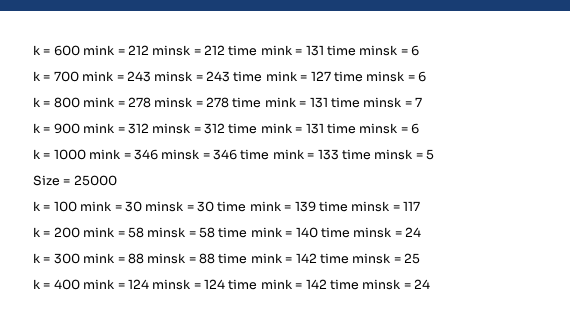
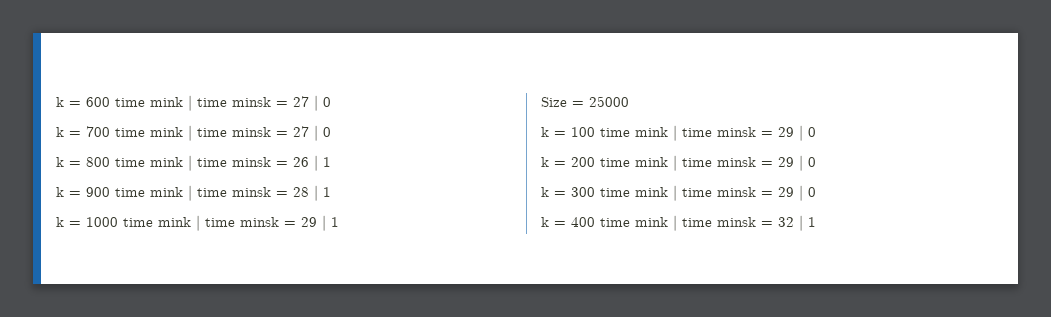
- k = 600 mink = 212 minsk = 212 time mink = 131 time minsk = 6
- k = 700 mink = 243 minsk = 243 time mink = 127 time minsk = 6
- k = 800 mink = 278 minsk = 278 time mink = 131 time minsk = 7
- k = 900 mink = 312 minsk = 312 time mink = 131 time minsk = 6
- k = 1000 mink = 346 minsk = 346 time mink = 133 time minsk = 5
+ k = 600 time mink | time minsk = 27 | 0
+ k = 700 time mink | time minsk = 27 | 0
+ k = 800 time mink | time minsk = 26 | 1
+ k = 900 time mink | time minsk = 28 | 1
+ k = 1000 time mink | time minsk = 29 | 1
- k = 100 mink = 30 minsk = 30 time mink = 139 time minsk = 117
- k = 200 mink = 58 minsk = 58 time mink = 140 time minsk = 24
- k = 300 mink = 88 minsk = 88 time mink = 142 time minsk = 25
- k = 400 mink = 124 minsk = 124 time mink = 142 time minsk = 24
+ k = 100 time mink | time minsk = 29 | 0
+ k = 200 time mink | time minsk = 29 | 0
+ k = 300 time mink | time minsk = 29 | 0
+ k = 400 time mink | time minsk = 32 | 1

